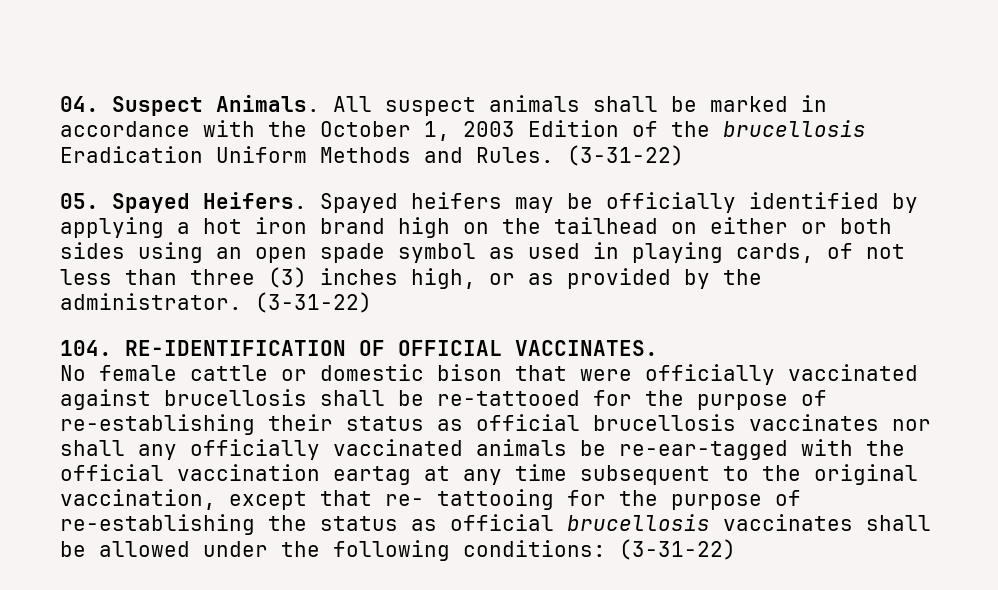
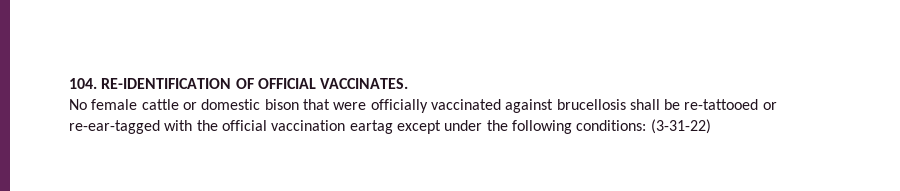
- 04. Suspect Animals. All suspect animals shall be marked in accordance with the October 1, 2003 Edition of the brucellosis Eradication Uniform Methods and Rules. (3-31-22)
- 05. Spayed Heifers. Spayed heifers may be officially identified by applying a hot iron brand high on the tailhead on either or both sides using an open spade symbol as used in playing cards, of not less than three (3) inches high, or as provided by the administrator. (3-31-22)
- No female cattle or domestic bison that were officially vaccinated against brucellosis shall be re-tattooed for the purpose of re-establishing their status as official brucellosis vaccinates nor shall any officially vaccinated animals be re-ear-tagged with the official vaccination eartag at any time subsequent to the original vaccination, except that re- tattooing for the purpose of re-establishing the status as official brucellosis vaccinates shall be allowed under the following conditions: (3-31-22)
+ No female cattle or domestic bison that were officially vaccinated against brucellosis shall be re-tattooed or re-ear-tagged with the official vaccination eartag except under the following conditions: (3-31-22)

